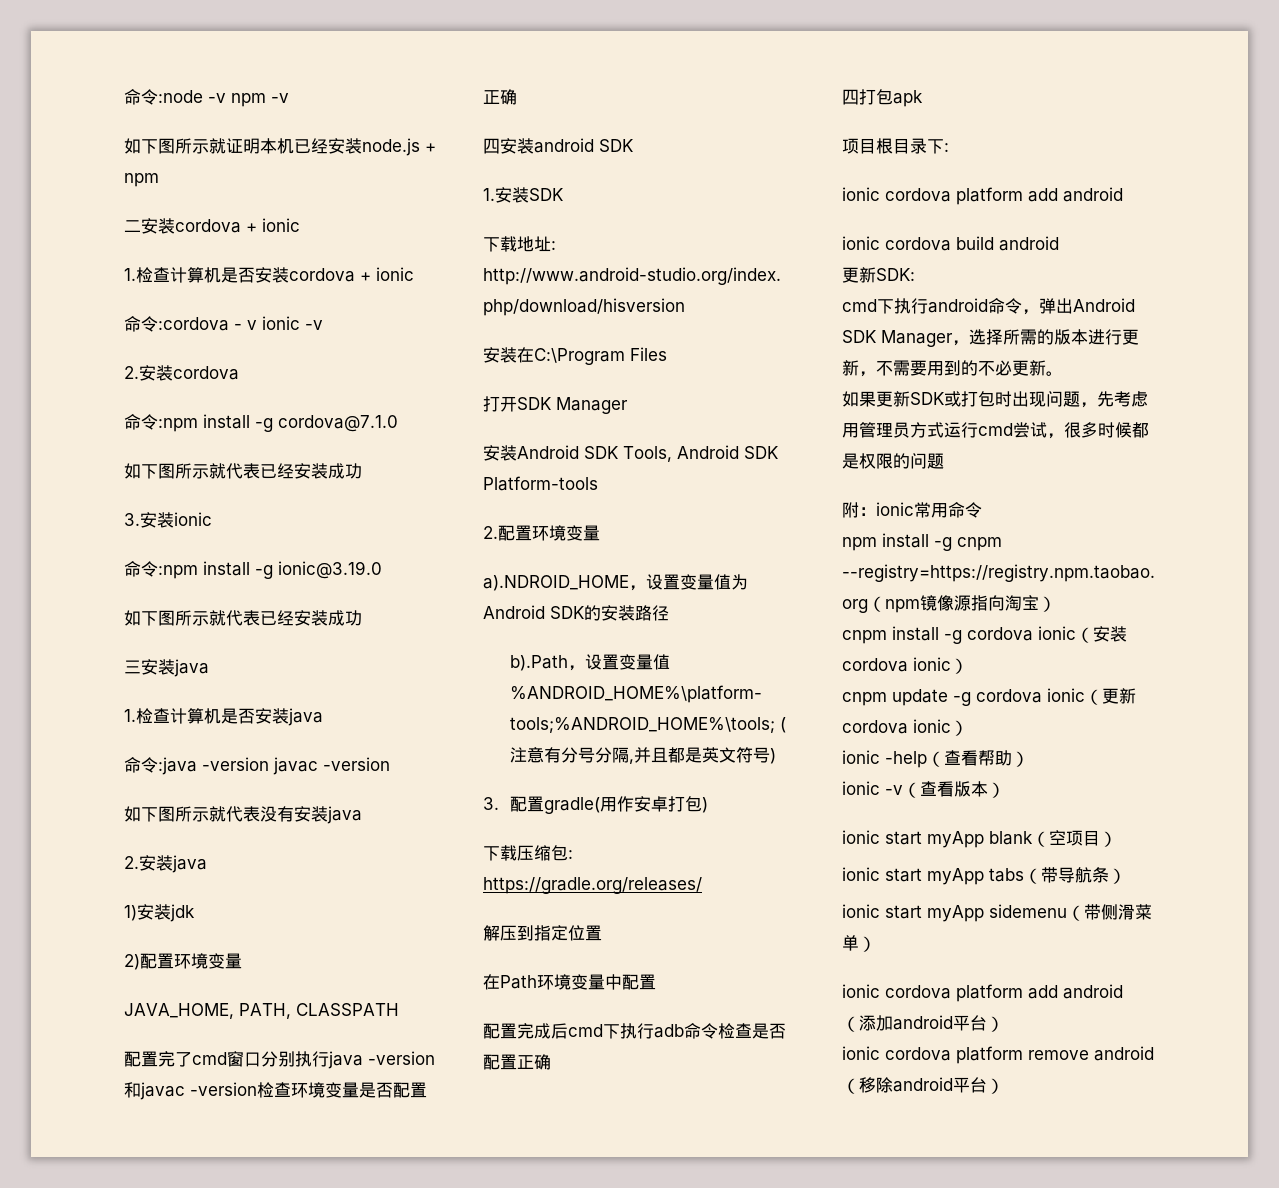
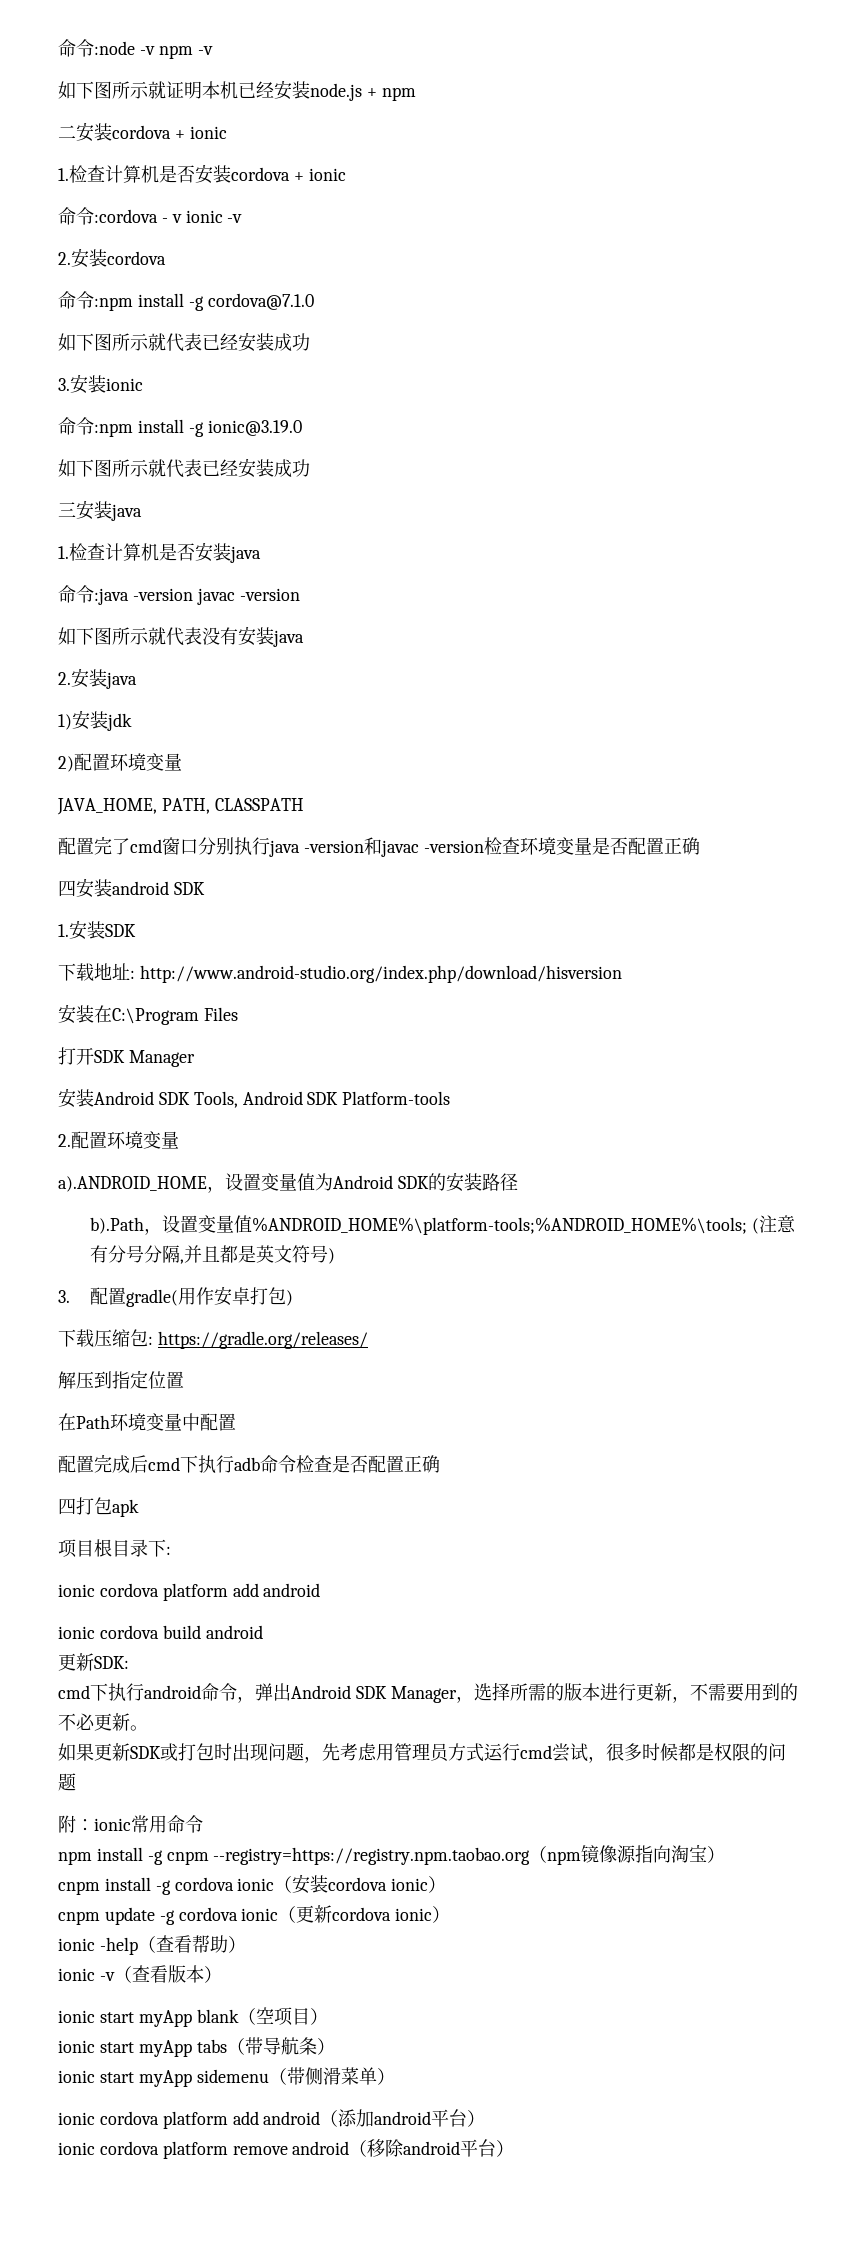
- a).NDROID_HOME，设置变量值为Android SDK的安装路径
+ a).ANDROID_HOME，设置变量值为Android SDK的安装路径

